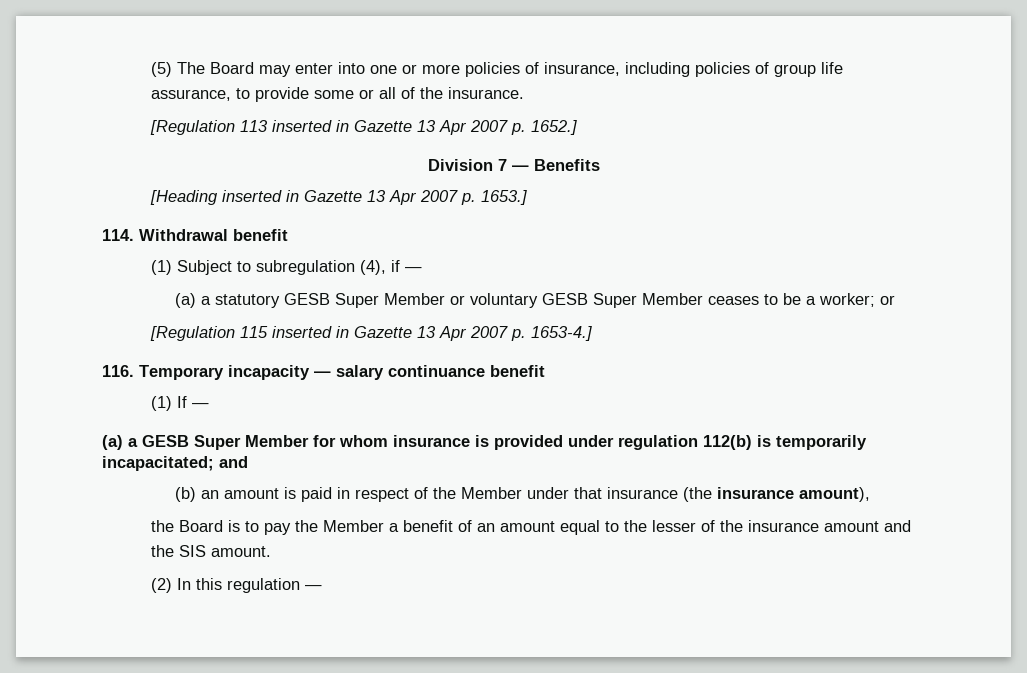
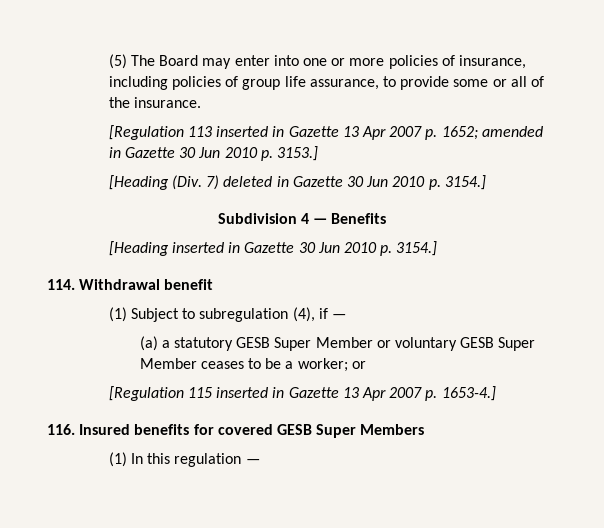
- [Regulation 113 inserted in Gazette 13 Apr 2007 p. 1652.]
- Division 7 — Benefits
+ [Regulation 113 inserted in Gazette 13 Apr 2007 p. 1652; amended in Gazette 30 Jun 2010 p. 3153.]
+ [Heading (Div. 7) deleted in Gazette 30 Jun 2010 p. 3154.]
+ Subdivision 4 — Benefits
- [Heading inserted in Gazette 13 Apr 2007 p. 1653.]
+ [Heading inserted in Gazette 30 Jun 2010 p. 3154.]
- 116. Temporary incapacity — salary continuance benefit
- (1) If —
- (a) a GESB Super Member for whom insurance is provided under regulation 112(b) is temporarily incapacitated; and
- (b) an amount is paid in respect of the Member under that insurance (the insurance amount),
- the Board is to pay the Member a benefit of an amount equal to the lesser of the insurance amount and the SIS amount.
- (2) In this regulation —
+ 116. Insured benefits for covered GESB Super Members
+ (1) In this regulation —

